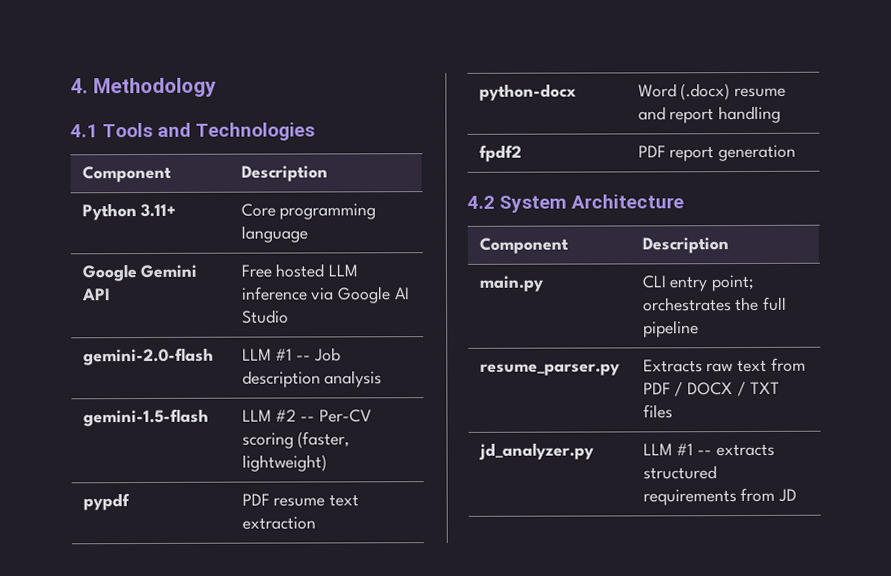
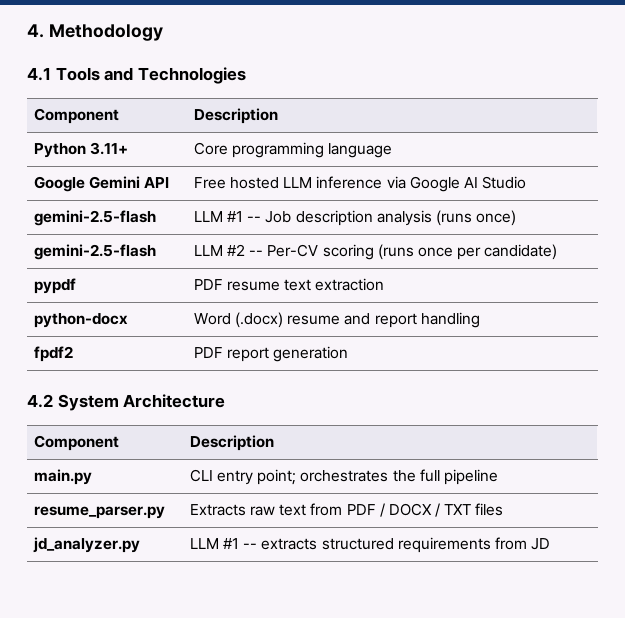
- gemini-2.0-flash | LLM #1 -- Job description analysis
- gemini-1.5-flash | LLM #2 -- Per-CV scoring (faster, lightweight)
+ gemini-2.5-flash | LLM #1 -- Job description analysis (runs once)
+ gemini-2.5-flash | LLM #2 -- Per-CV scoring (runs once per candidate)

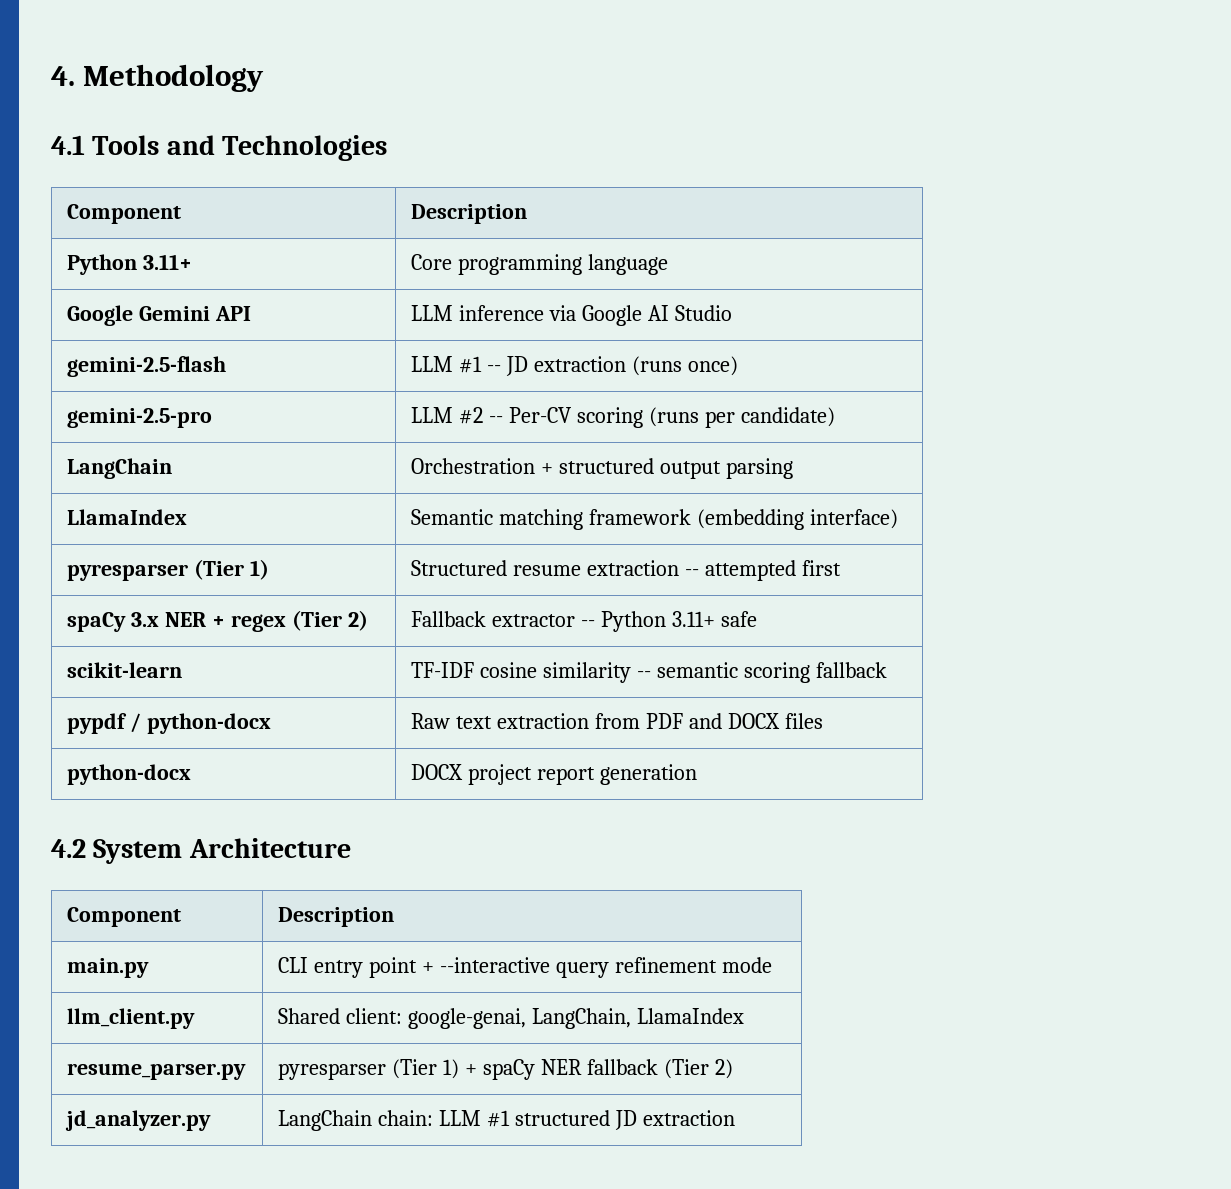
- Google Gemini API | Free hosted LLM inference via Google AI Studio
+ Google Gemini API | LLM inference via Google AI Studio
- gemini-2.5-flash | LLM #1 -- Job description analysis (runs once)
+ gemini-2.5-flash | LLM #1 -- JD extraction (runs once)
- gemini-2.5-flash | LLM #2 -- Per-CV scoring (runs once per candidate)
+ gemini-2.5-pro | LLM #2 -- Per-CV scoring (runs per candidate)
- pypdf | PDF resume text extraction
- python-docx | Word (.docx) resume and report handling
- fpdf2 | PDF report generation
+ LangChain | Orchestration + structured output parsing
+ LlamaIndex | Semantic matching framework (embedding interface)
+ pyresparser (Tier 1) | Structured resume extraction -- attempted first
+ spaCy 3.x NER + regex (Tier 2) | Fallback extractor -- Python 3.11+ safe
+ scikit-learn | TF-IDF cosine similarity -- semantic scoring fallback
+ pypdf / python-docx | Raw text extraction from PDF and DOCX files
+ python-docx | DOCX project report generation
- main.py | CLI entry point; orchestrates the full pipeline
- resume_parser.py | Extracts raw text from PDF / DOCX / TXT files
- jd_analyzer.py | LLM #1 -- extracts structured requirements from JD
+ main.py | CLI entry point + --interactive query refinement mode
+ llm_client.py | Shared client: google-genai, LangChain, LlamaIndex
+ resume_parser.py | pyresparser (Tier 1) + spaCy NER fallback (Tier 2)
+ jd_analyzer.py | LangChain chain: LLM #1 structured JD extraction

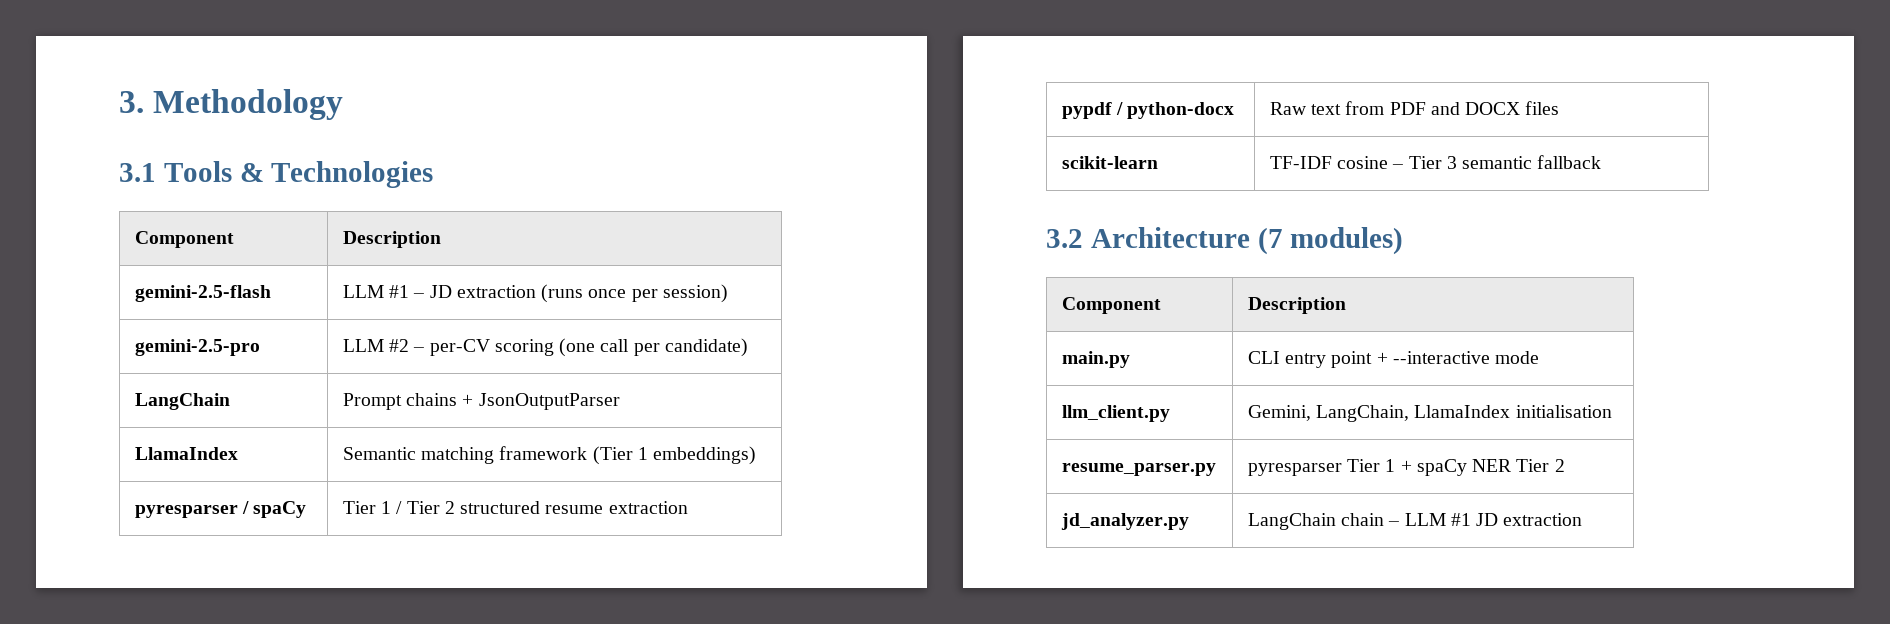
- 4. Methodology
+ 3. Methodology
- 4.1 Tools and Technologies
+ 3.1 Tools & Technologies
- Python 3.11+ | Core programming language
- Google Gemini API | LLM inference via Google AI Studio
- gemini-2.5-flash | LLM #1 -- JD extraction (runs once)
+ gemini-2.5-flash | LLM #1 – JD extraction (runs once per session)
- gemini-2.5-pro | LLM #2 -- Per-CV scoring (runs per candidate)
- LangChain | Orchestration + structured output parsing
- LlamaIndex | Semantic matching framework (embedding interface)
- pyresparser (Tier 1) | Structured resume extraction -- attempted first
- spaCy 3.x NER + regex (Tier 2) | Fallback extractor -- Python 3.11+ safe
- scikit-learn | TF-IDF cosine similarity -- semantic scoring fallback
+ gemini-2.5-pro | LLM #2 – per-CV scoring (one call per candidate)
+ LangChain | Prompt chains + JsonOutputParser
+ LlamaIndex | Semantic matching framework (Tier 1 embeddings)
+ pyresparser / spaCy | Tier 1 / Tier 2 structured resume extraction
- pypdf / python-docx | Raw text extraction from PDF and DOCX files
+ pypdf / python-docx | Raw text from PDF and DOCX files
- python-docx | DOCX project report generation
- 4.2 System Architecture
+ scikit-learn | TF-IDF cosine – Tier 3 semantic fallback
+ 3.2 Architecture (7 modules)
- main.py | CLI entry point + --interactive query refinement mode
+ main.py | CLI entry point + --interactive mode
- llm_client.py | Shared client: google-genai, LangChain, LlamaIndex
+ llm_client.py | Gemini, LangChain, LlamaIndex initialisation
- resume_parser.py | pyresparser (Tier 1) + spaCy NER fallback (Tier 2)
+ resume_parser.py | pyresparser Tier 1 + spaCy NER Tier 2
- jd_analyzer.py | LangChain chain: LLM #1 structured JD extraction
+ jd_analyzer.py | LangChain chain – LLM #1 JD extraction

